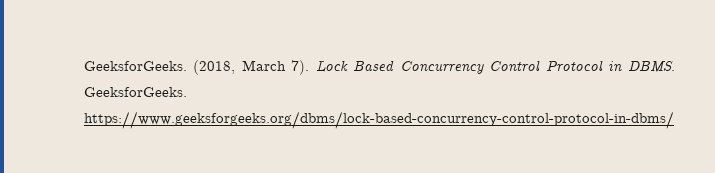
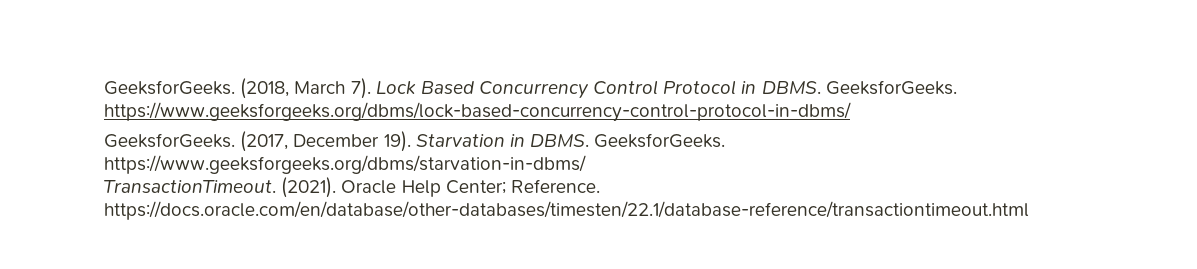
+ GeeksforGeeks. (2017, December 19). Starvation in DBMS. GeeksforGeeks. https://www.geeksforgeeks.org/dbms/starvation-in-dbms/
+ TransactionTimeout. (2021). Oracle Help Center; Reference. https://docs.oracle.com/en/database/other-databases/timesten/22.1/database-reference/transactiontimeout.html

